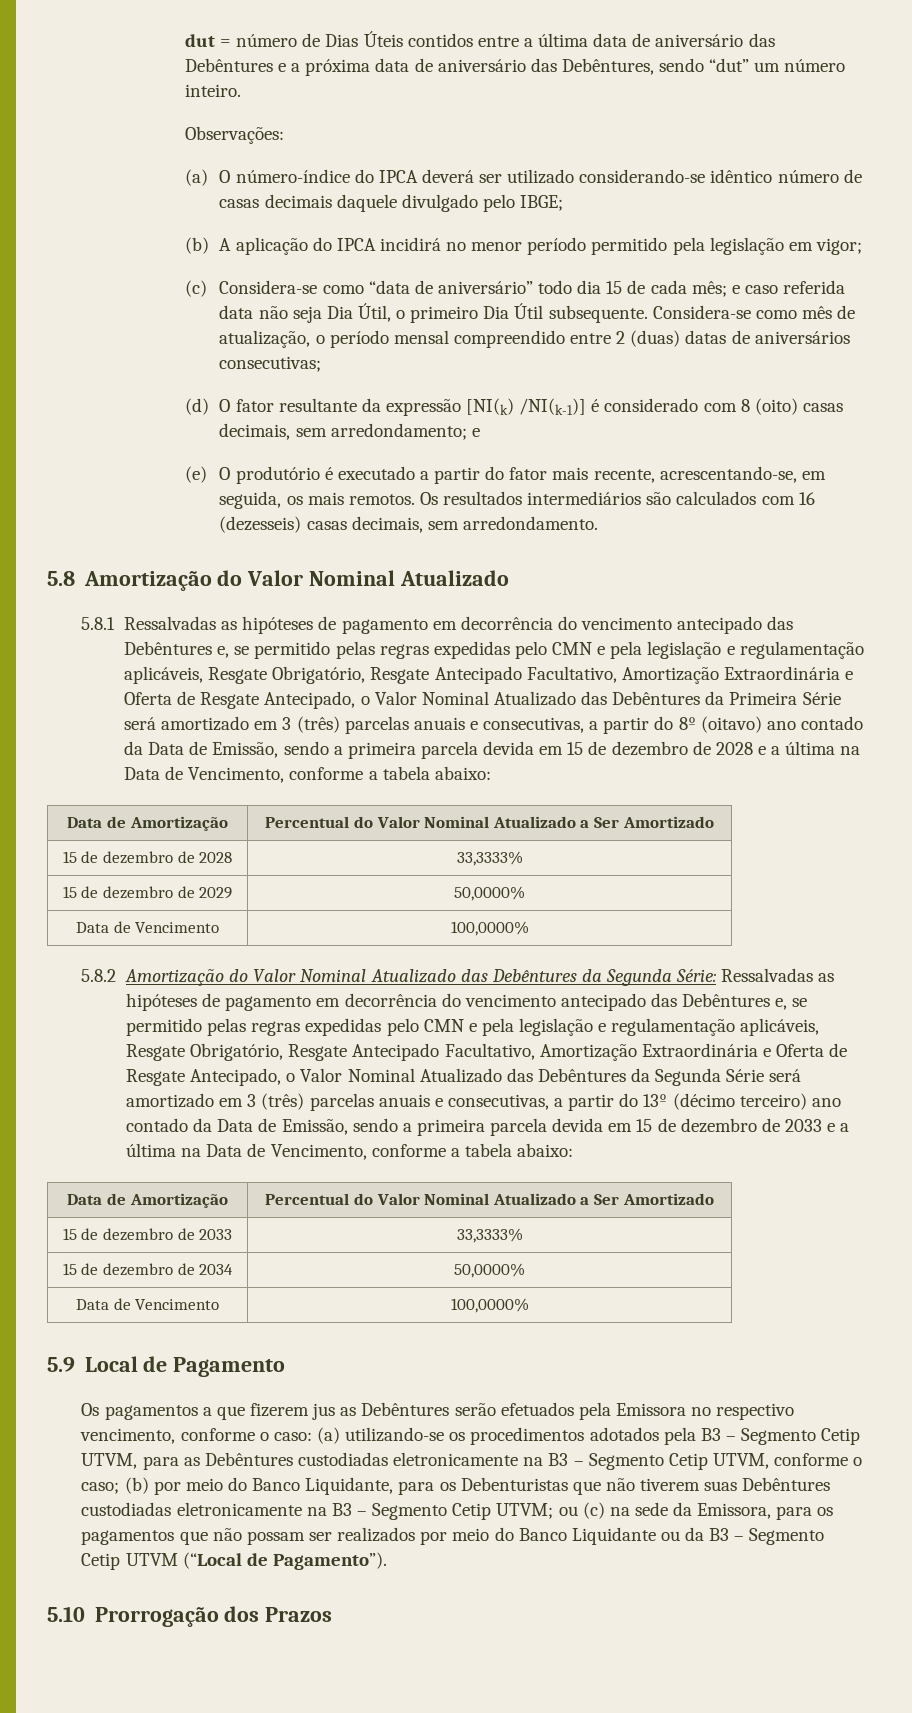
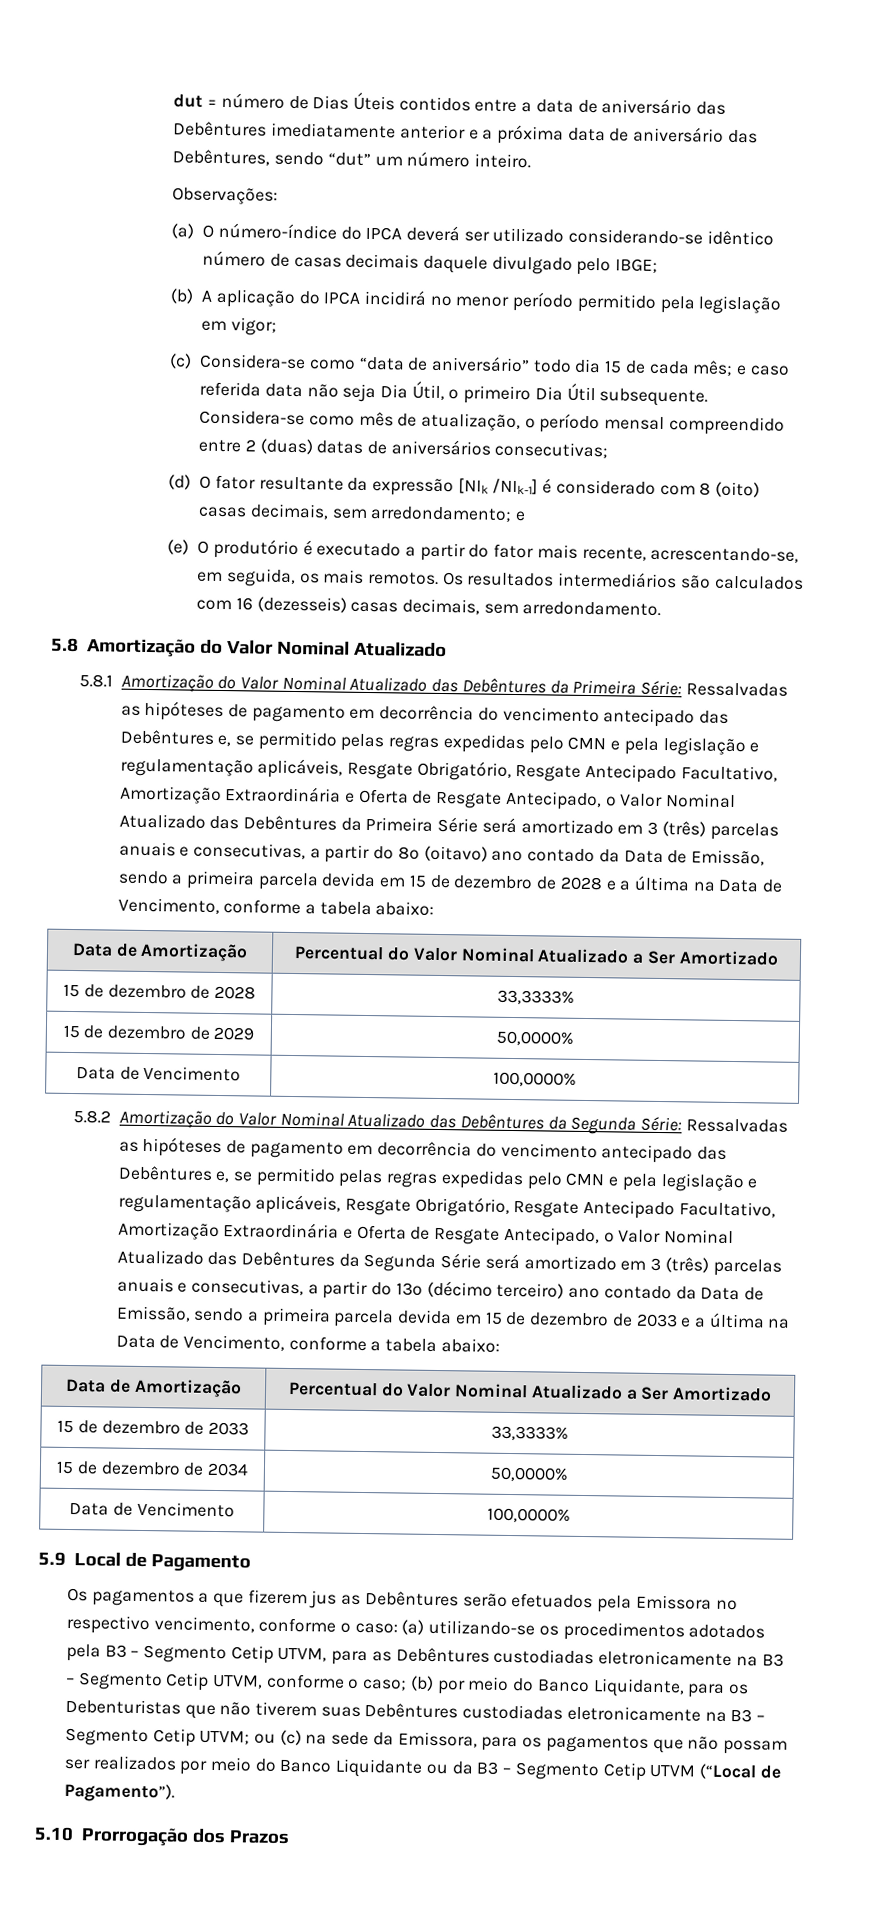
- dut = número de Dias Úteis contidos entre a última data de aniversário das Debêntures e a próxima data de aniversário das Debêntures, sendo “dut” um número inteiro.
+ dut = número de Dias Úteis contidos entre a data de aniversário das Debêntures imediatamente anterior e a próxima data de aniversário das Debêntures, sendo “dut” um número inteiro.
- (d) O fator resultante da expressão [NI(k) /NI(k-1)] é considerado com 8 (oito) casas decimais, sem arredondamento; e
+ (d) O fator resultante da expressão [NIk /NIk-1] é considerado com 8 (oito) casas decimais, sem arredondamento; e
- 5.8.1 Ressalvadas as hipóteses de pagamento em decorrência do vencimento antecipado das Debêntures e, se permitido pelas regras expedidas pelo CMN e pela legislação e regulamentação aplicáveis, Resgate Obrigatório, Resgate Antecipado Facultativo, Amortização Extraordinária e Oferta de Resgate Antecipado, o Valor Nominal Atualizado das Debêntures da Primeira Série será amortizado em 3 (três) parcelas anuais e consecutivas, a partir do 8º (oitavo) ano contado da Data de Emissão, sendo a primeira parcela devida em 15 de dezembro de 2028 e a última na Data de Vencimento, conforme a tabela abaixo:
+ 5.8.1 Amortização do Valor Nominal Atualizado das Debêntures da Primeira Série: Ressalvadas as hipóteses de pagamento em decorrência do vencimento antecipado das Debêntures e, se permitido pelas regras expedidas pelo CMN e pela legislação e regulamentação aplicáveis, Resgate Obrigatório, Resgate Antecipado Facultativo, Amortização Extraordinária e Oferta de Resgate Antecipado, o Valor Nominal Atualizado das Debêntures da Primeira Série será amortizado em 3 (três) parcelas anuais e consecutivas, a partir do 8º (oitavo) ano contado da Data de Emissão, sendo a primeira parcela devida em 15 de dezembro de 2028 e a última na Data de Vencimento, conforme a tabela abaixo:

